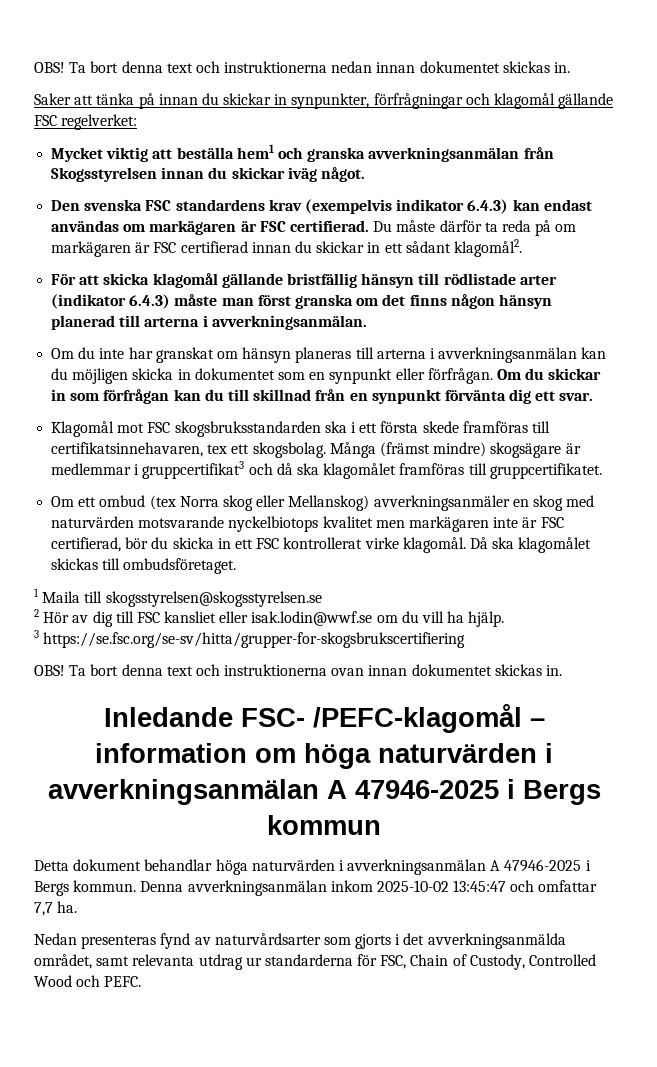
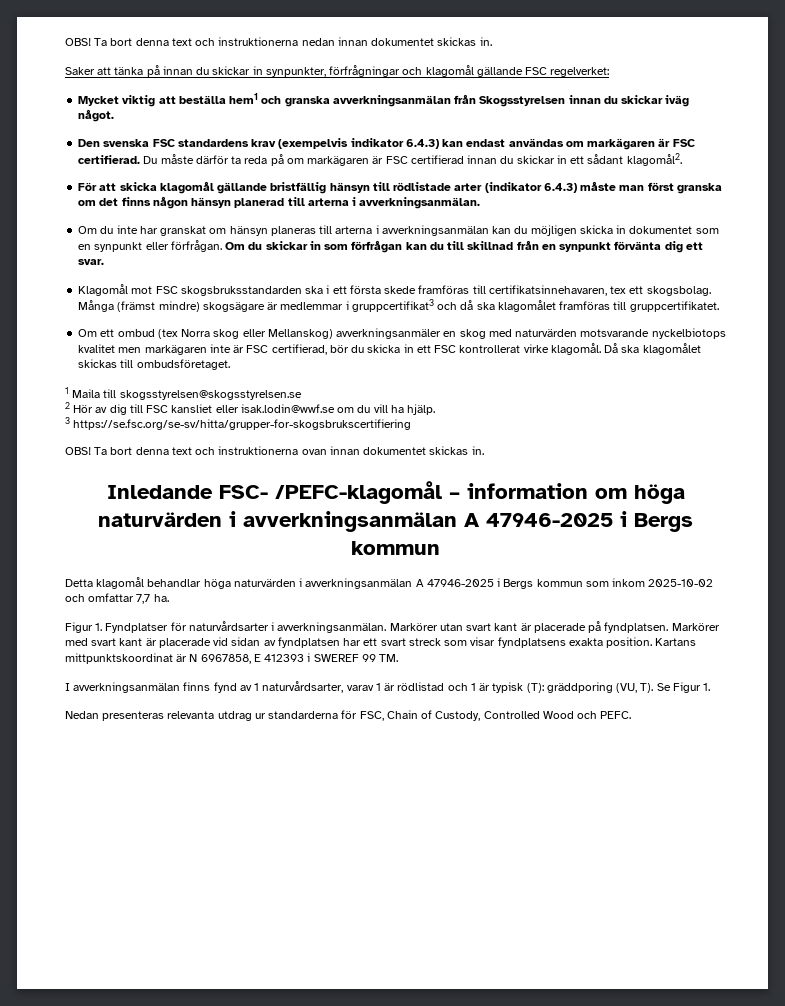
- Detta dokument behandlar höga naturvärden i avverkningsanmälan A 47946-2025 i Bergs kommun. Denna avverkningsanmälan inkom 2025-10-02 13:45:47 och omfattar 7,7 ha.
+ Detta klagomål behandlar höga naturvärden i avverkningsanmälan A 47946-2025 i Bergs kommun som inkom 2025-10-02 och omfattar 7,7 ha.
- Nedan presenteras fynd av naturvårdsarter som gjorts i det avverkningsanmälda området, samt relevanta utdrag ur standarderna för FSC, Chain of Custody, Controlled Wood och PEFC.
+ Figur 1. Fyndplatser för naturvårdsarter i avverkningsanmälan. Markörer utan svart kant är placerade på fyndplatsen. Markörer med svart kant är placerade vid sidan av fyndplatsen har ett svart streck som visar fyndplatsens exakta position. Kartans mittpunktskoordinat är N 6967858, E 412393 i SWEREF 99 TM.
+ I avverkningsanmälan finns fynd av 1 naturvårdsarter, varav 1 är rödlistad och 1 är typisk (T): gräddporing (VU, T). Se Figur 1.
+ Nedan presenteras relevanta utdrag ur standarderna för FSC, Chain of Custody, Controlled Wood och PEFC.

